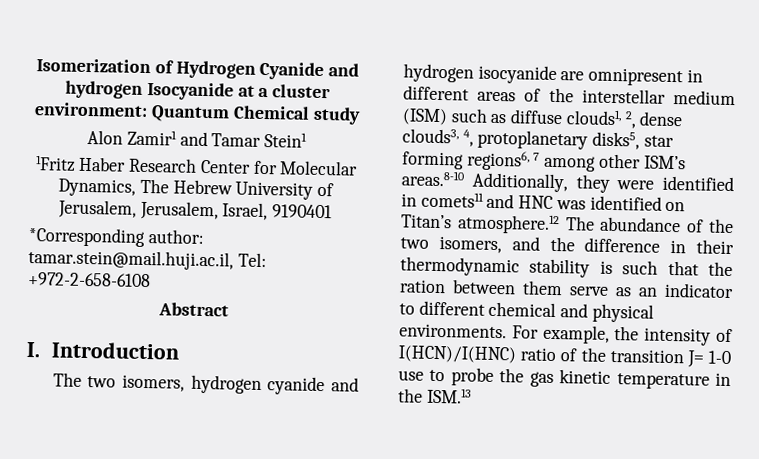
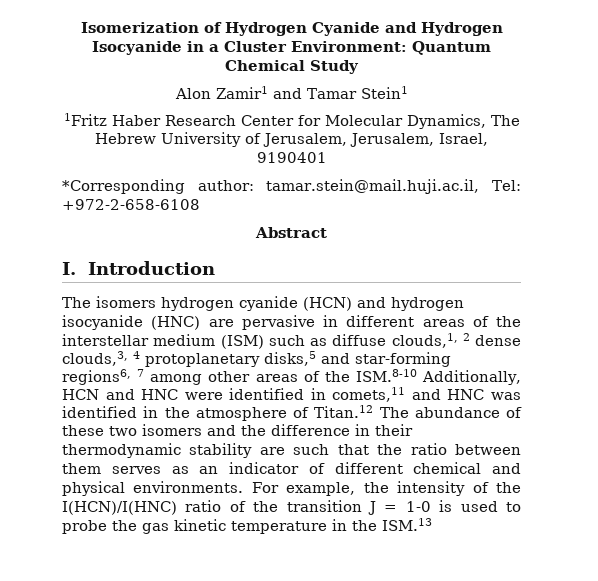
- Isomerization of Hydrogen Cyanide and hydrogen Isocyanide at a cluster environment: Quantum Chemical study
+ Isomerization of Hydrogen Cyanide and Hydrogen Isocyanide in a Cluster Environment: Quantum Chemical Study
- The two isomers, hydrogen cyanide and hydrogen isocyanide are omnipresent in different areas of the interstellar medium (ISM) such as diffuse clouds1, 2, dense clouds3, 4, protoplanetary disks5, star forming regions6, 7 among other ISM’s areas.8-10 Additionally, they were identified in comets11 and HNC was identified on Titan’s atmosphere.12 The abundance of the two isomers, and the difference in their thermodynamic stability is such that the ration between them serve as an indicator to different chemical and physical environments.
+ The isomers hydrogen cyanide (HCN) and hydrogen isocyanide (HNC) are pervasive in different areas of the interstellar medium (ISM) such as diffuse clouds,1, 2 dense clouds,3, 4 protoplanetary disks,5 and star-forming regions6, 7 among other areas of the ISM.8-10 Additionally, HCN and HNC were identified in comets,11 and HNC was identified in the atmosphere of Titan.12 The abundance of these two isomers and the difference in their thermodynamic stability are such that the ratio between them serves as an indicator of different chemical and physical environments.
- For example, the intensity of I(HCN)/I(HNC) ratio of the transition J= 1-0 use to probe the gas kinetic temperature in the ISM.13
+ For example, the intensity of the I(HCN)/I(HNC) ratio of the transition J = 1-0 is used to probe the gas kinetic temperature in the ISM.13

